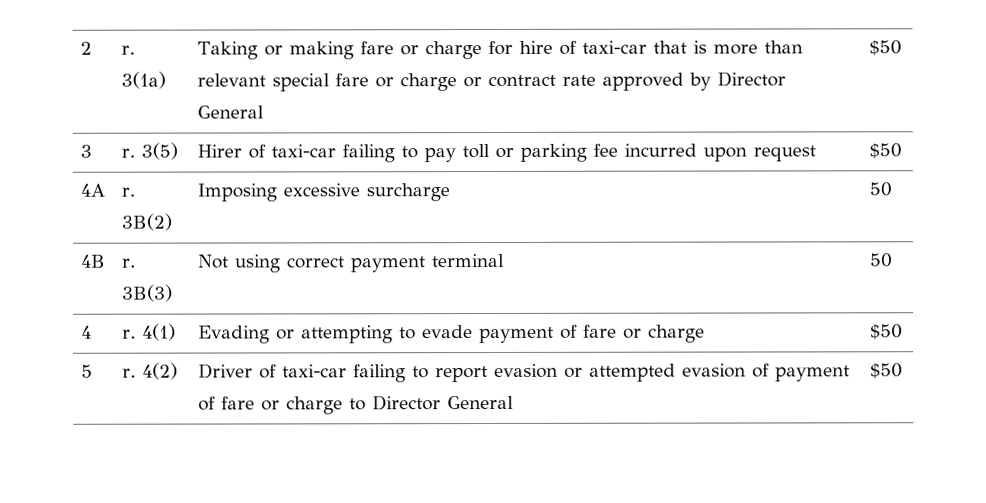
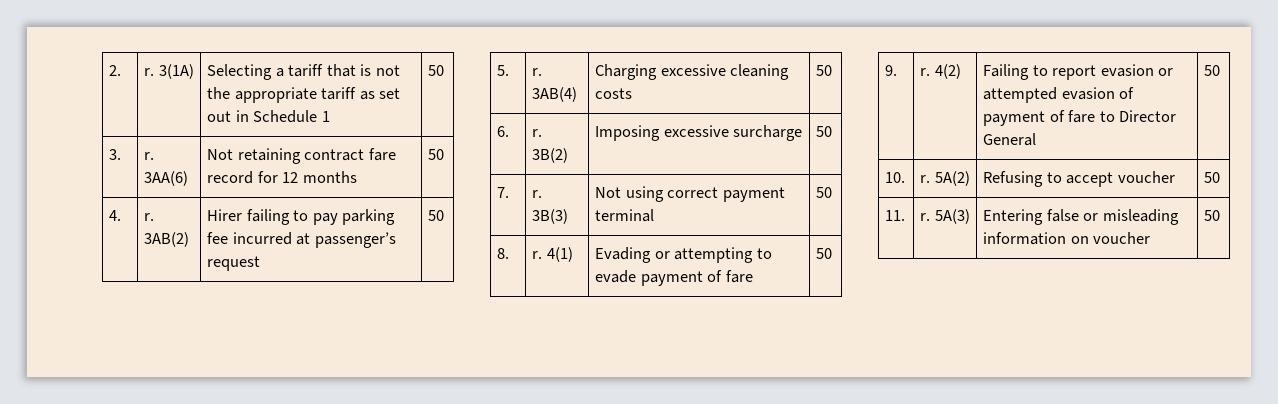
- 2 | r. 3(1a) | Taking or making fare or charge for hire of taxi-car that is more than relevant special fare or charge or contract rate approved by Director General | $50
- 3 | r. 3(5) | Hirer of taxi-car failing to pay toll or parking fee incurred upon request | $50
- 4A | r. 3B(2) | Imposing excessive surcharge | 50
+ 2. | r. 3(1A) | Selecting a tariff that is not the appropriate tariff as set out in Schedule 1 | 50
+ 3. | r. 3AA(6) | Not retaining contract fare record for 12 months | 50
+ 4. | r. 3AB(2) | Hirer failing to pay parking fee incurred at passenger’s request | 50
+ 5. | r. 3AB(4) | Charging excessive cleaning costs | 50
+ 6. | r. 3B(2) | Imposing excessive surcharge | 50
- 4B | r. 3B(3) | Not using correct payment terminal | 50
+ 7. | r. 3B(3) | Not using correct payment terminal | 50
- 4 | r. 4(1) | Evading or attempting to evade payment of fare or charge | $50
- 5 | r. 4(2) | Driver of taxi-car failing to report evasion or attempted evasion of payment of fare or charge to Director General | $50
+ 8. | r. 4(1) | Evading or attempting to evade payment of fare | 50
+ 9. | r. 4(2) | Failing to report evasion or attempted evasion of payment of fare to Director General | 50
+ 10. | r. 5A(2) | Refusing to accept voucher | 50
+ 11. | r. 5A(3) | Entering false or misleading information on voucher | 50

